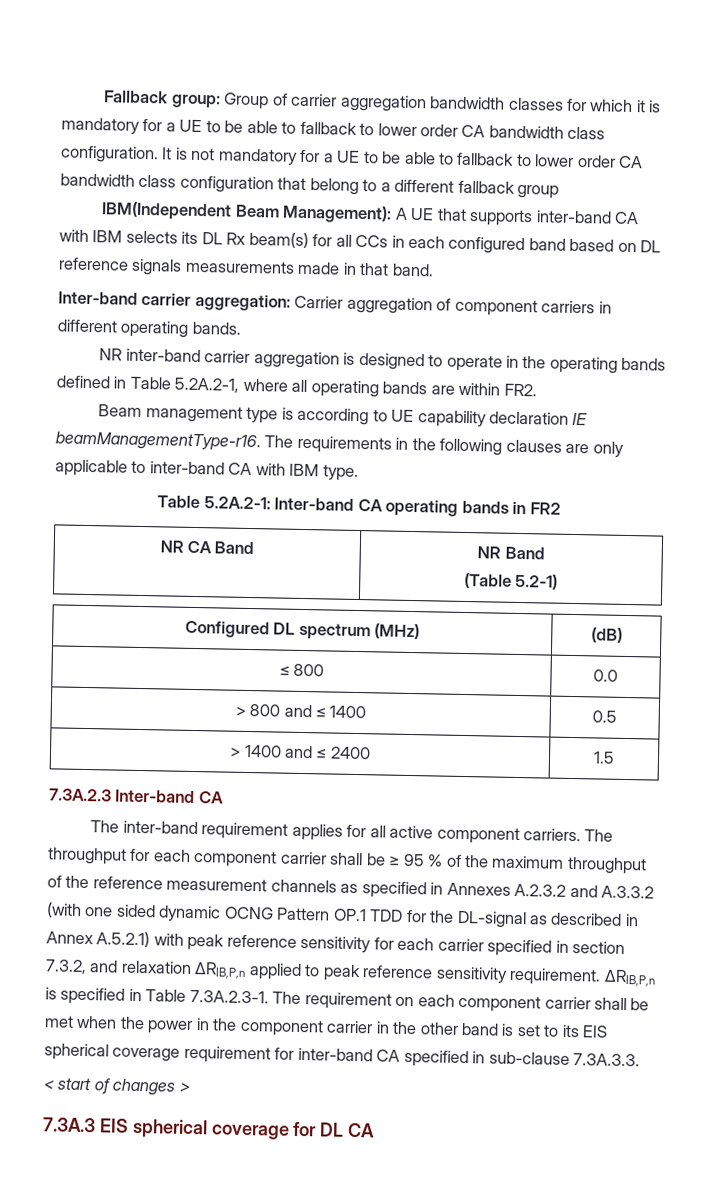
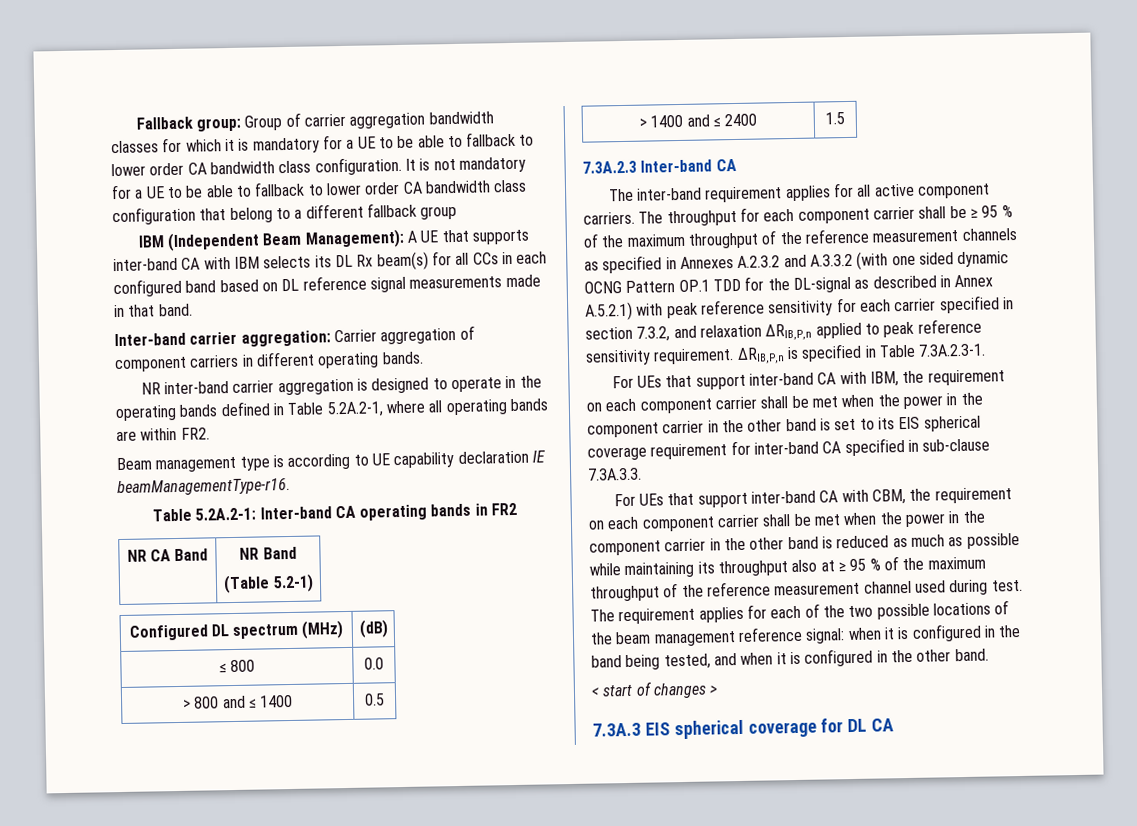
- IBM(Independent Beam Management): A UE that supports inter-band CA with IBM selects its DL Rx beam(s) for all CCs in each configured band based on DL reference signals measurements made in that band.
+ IBM (Independent Beam Management): A UE that supports inter-band CA with IBM selects its DL Rx beam(s) for all CCs in each configured band based on DL reference signal measurements made in that band.
- The requirements in the following clauses are only applicable to inter-band CA with IBM type.
- ΔRIB,P,n is specified in Table 7.3A.2.3-1. The requirement on each component carrier shall be met when the power in the component carrier in the other band is set to its EIS spherical coverage requirement for inter-band CA specified in sub-clause 7.3A.3.3.
+ ΔRIB,P,n is specified in Table 7.3A.2.3-1.
+ For UEs that support inter-band CA with IBM, the requirement on each component carrier shall be met when the power in the component carrier in the other band is set to its EIS spherical coverage requirement for inter-band CA specified in sub-clause 7.3A.3.3.
+ For UEs that support inter-band CA with CBM, the requirement on each component carrier shall be met when the power in the component carrier in the other band is reduced as much as possible while maintaining its throughput also at ≥ 95 % of the maximum throughput of the reference measurement channel used during test. The requirement applies for each of the two possible locations of the beam management reference signal: when it is configured in the band being tested, and when it is configured in the other band.

